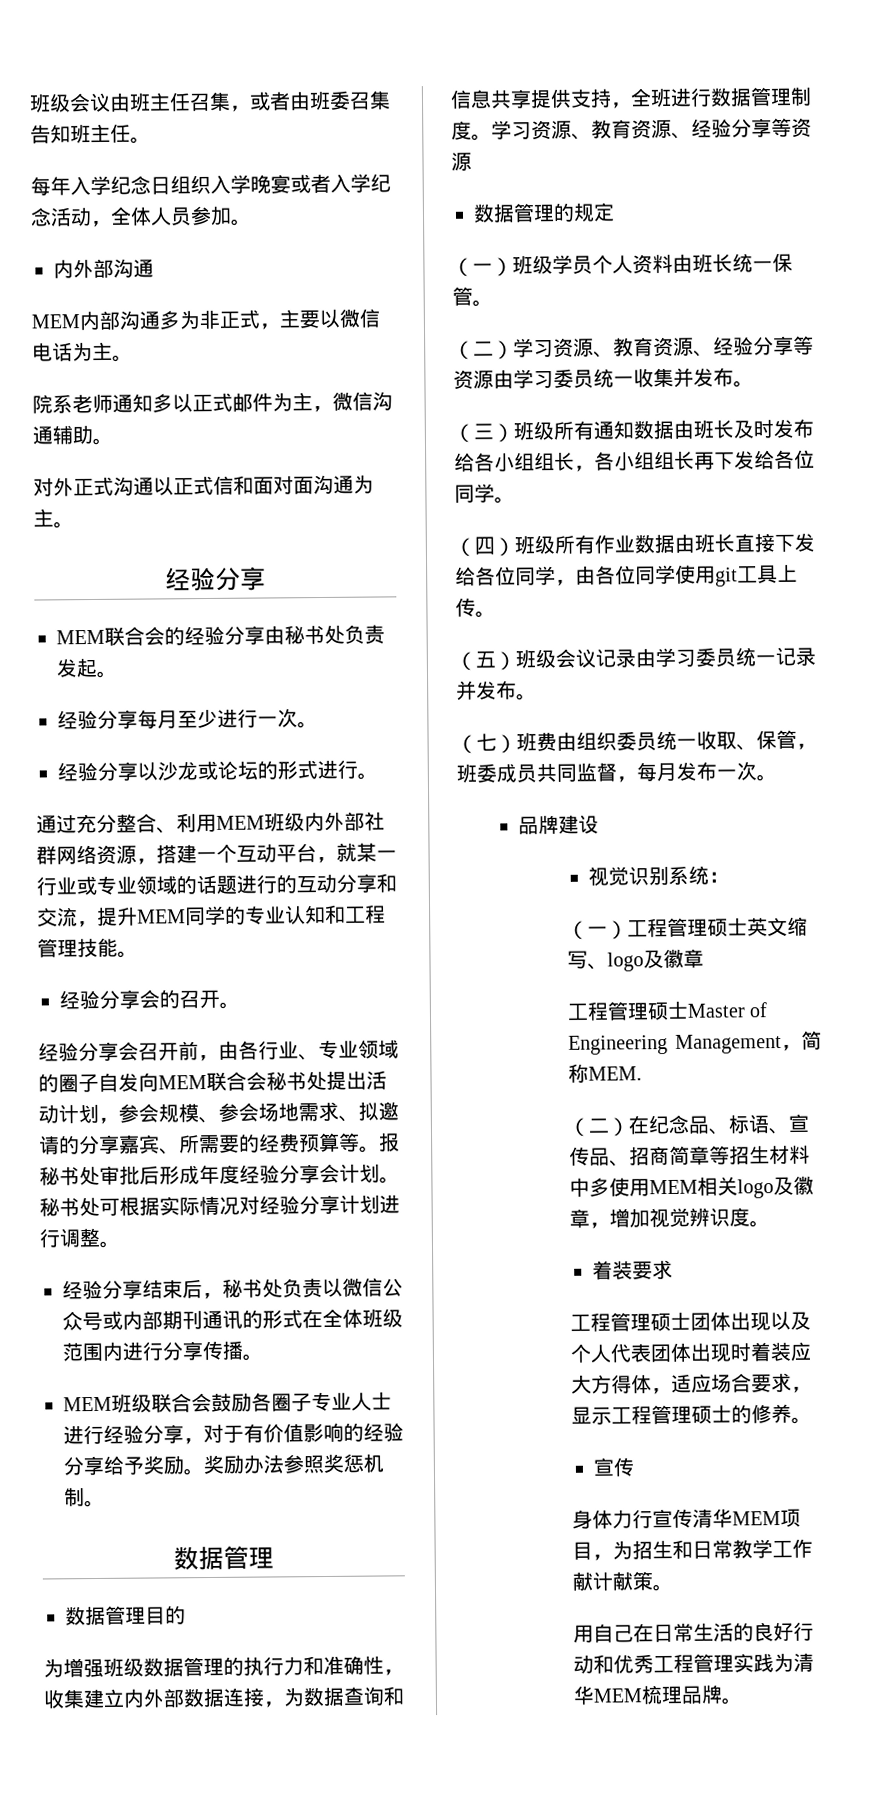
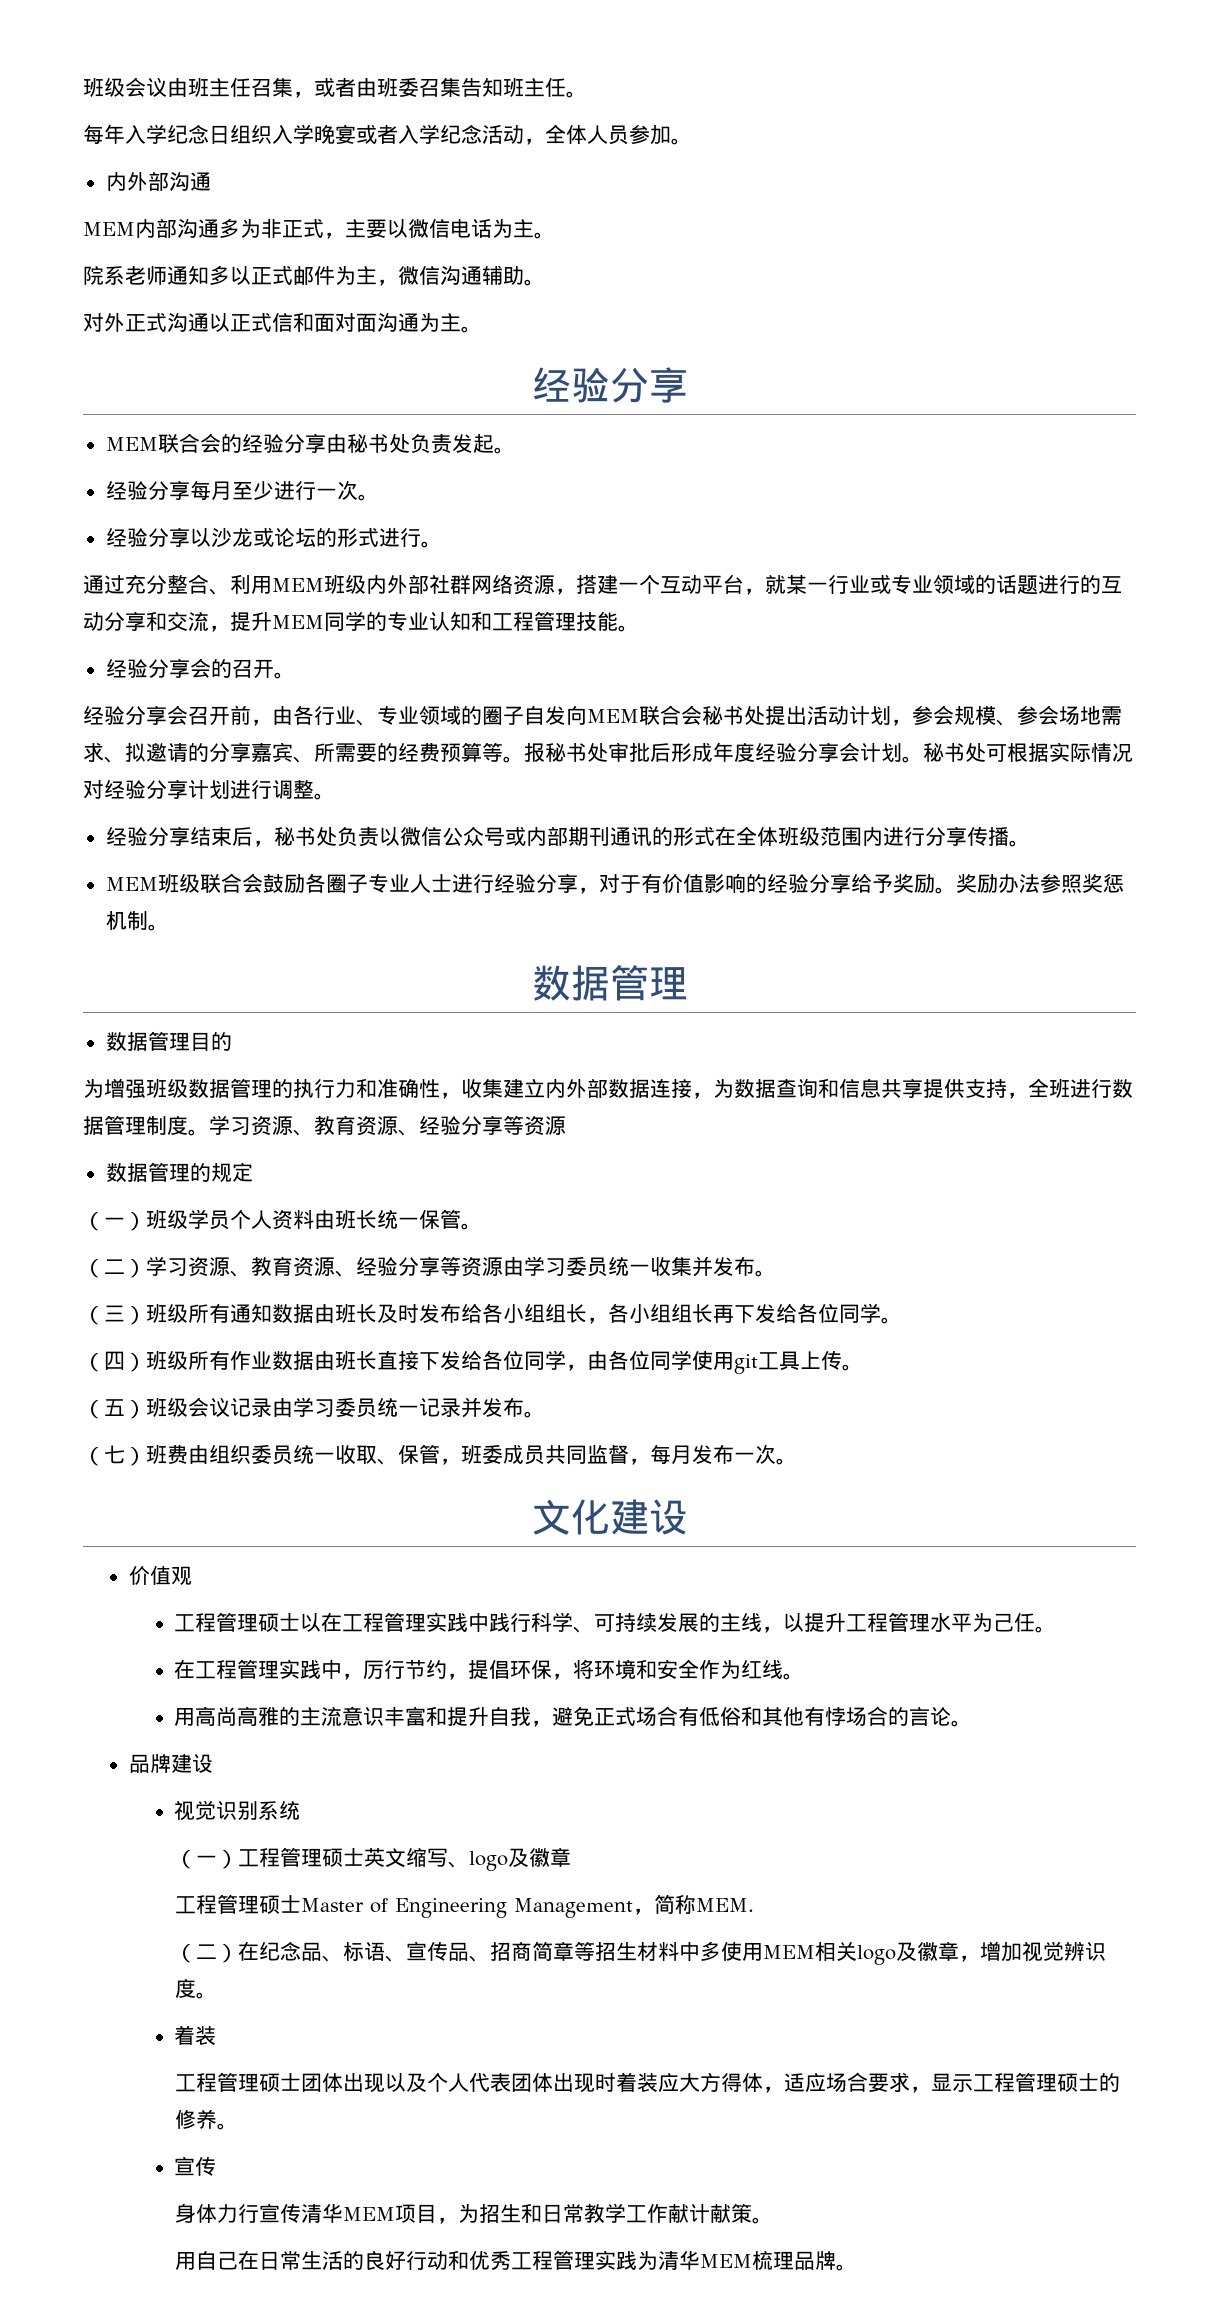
+ 文化建设
+ 价值观
+ 工程管理硕士以在工程管理实践中践行科学、可持续发展的主线，以提升工程管理水平为己任。
+ 在工程管理实践中，厉行节约，提倡环保，将环境和安全作为红线。
+ 用高尚高雅的主流意识丰富和提升自我，避免正式场合有低俗和其他有悖场合的言论。
- 视觉识别系统：
+ 视觉识别系统
  （二）在纪念品、标语、宣传品、招商简章等招生材料中多使用MEM相关logo及徽章，增加视觉辨识度。
- 着装要求
+ 着装

